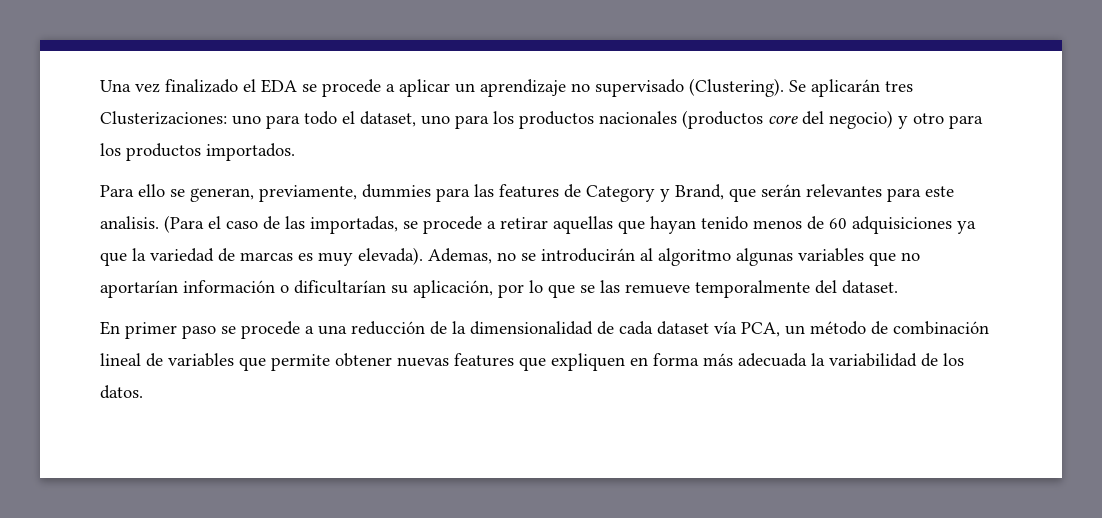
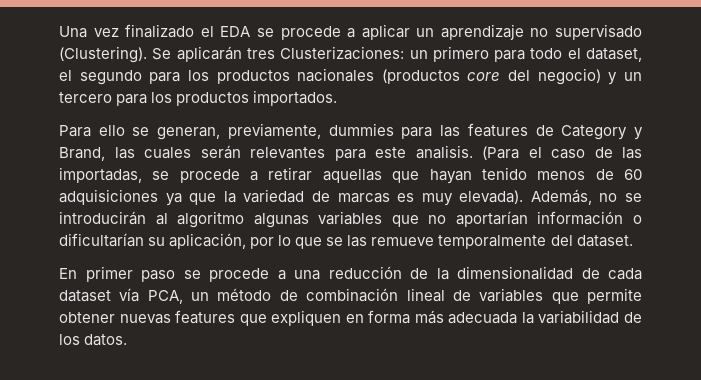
- Se aplicarán tres Clusterizaciones: uno para todo el dataset, uno para los productos nacionales (productos core del negocio) y otro para los productos importados.
+ Se aplicarán tres Clusterizaciones: un primero para todo el dataset, el segundo para los productos nacionales (productos core del negocio) y un tercero para los productos importados.
- Para ello se generan, previamente, dummies para las features de Category y Brand, que serán relevantes para este analisis.
+ Para ello se generan, previamente, dummies para las features de Category y Brand, las cuales serán relevantes para este analisis.
- Ademas, no se introducirán al algoritmo algunas variables que no aportarían información o dificultarían su aplicación, por lo que se las remueve temporalmente del dataset.
+ Además, no se introducirán al algoritmo algunas variables que no aportarían información o dificultarían su aplicación, por lo que se las remueve temporalmente del dataset.

